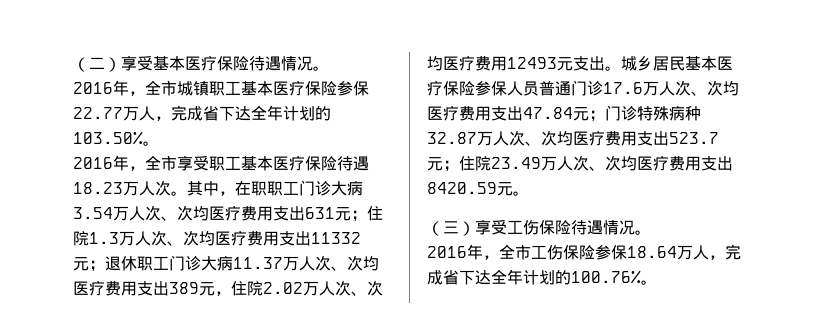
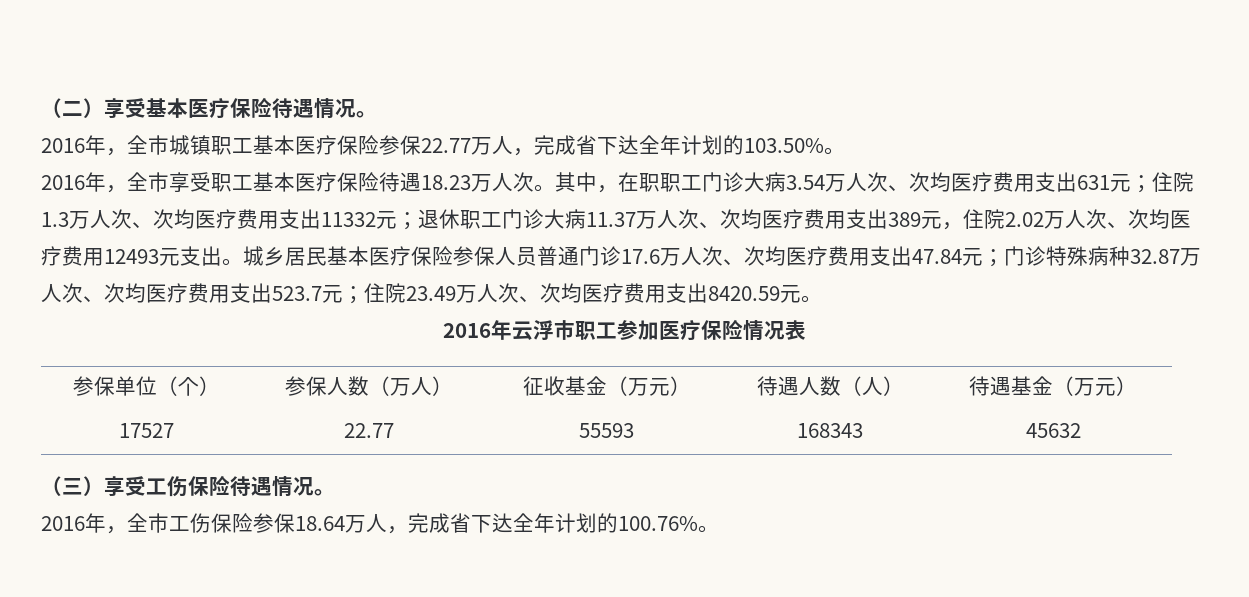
+ 2016年云浮市职工参加医疗保险情况表
+ 参保单位（个） | 参保人数（万人） | 征收基金（万元） | 待遇人数（人） | 待遇基金（万元）
+ 17527 | 22.77 | 55593 | 168343 | 45632

